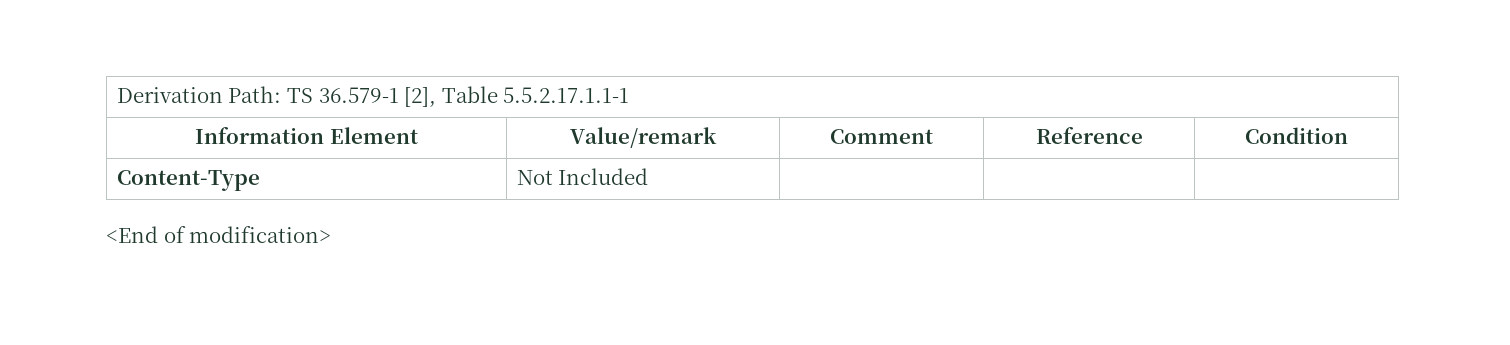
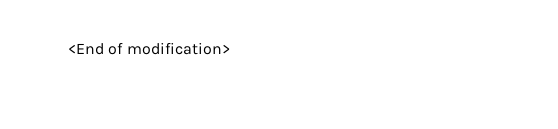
- Derivation Path: TS 36.579-1 [2], Table 5.5.2.17.1.1-1
- Information Element | Value/remark | Comment | Reference | Condition
- Content-Type | Not Included | | |

